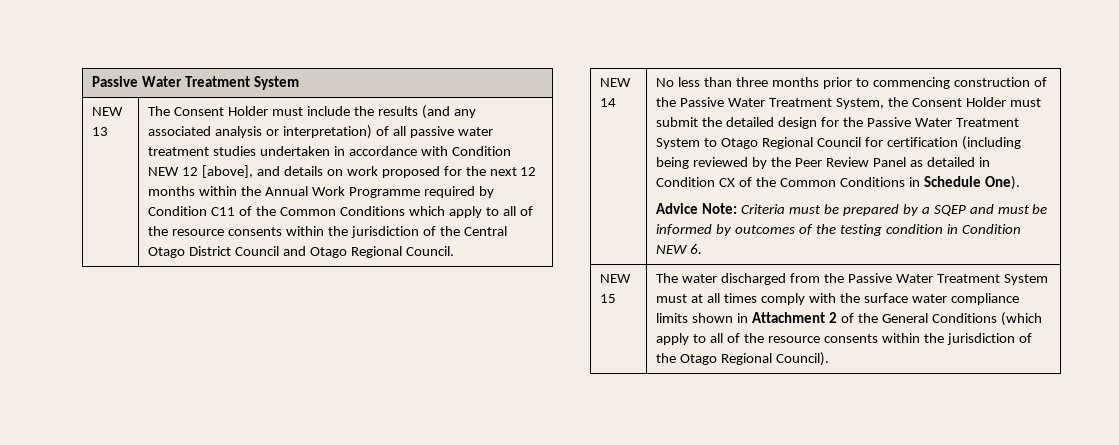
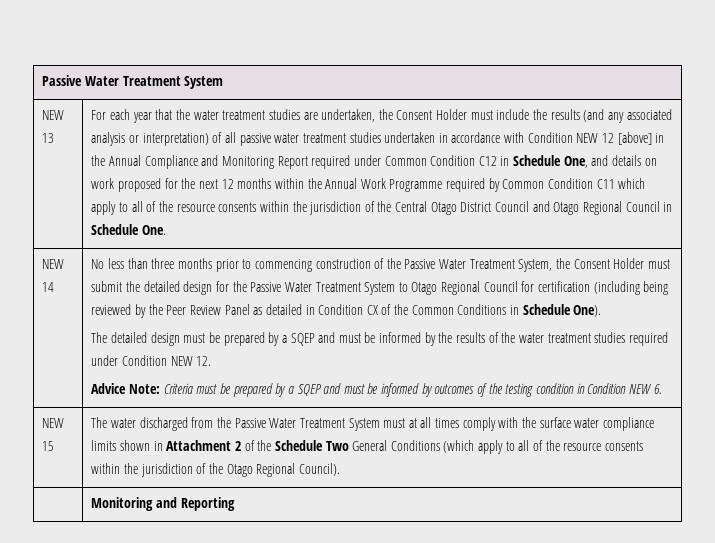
- The Consent Holder must include the results (and any associated analysis or interpretation) of all passive water treatment studies undertaken in accordance with Condition NEW 12 [above], and details on work proposed for the next 12 months within the Annual Work Programme required by Condition C11 of the Common Conditions which apply to all of the resource consents within the jurisdiction of the Central Otago District Council and Otago Regional Council.
+ For each year that the water treatment studies are undertaken, the Consent Holder must include the results (and any associated analysis or interpretation) of all passive water treatment studies undertaken in accordance with Condition NEW 12 [above] in the Annual Compliance and Monitoring Report required under Common Condition C12 in Schedule One, and details on work proposed for the next 12 months within the Annual Work Programme required by Common Condition C11 which apply to all of the resource consents within the jurisdiction of the Central Otago District Council and Otago Regional Council in Schedule One.
+ The detailed design must be prepared by a SQEP and must be informed by the results of the water treatment studies required under Condition NEW 12.
- The water discharged from the Passive Water Treatment System must at all times comply with the surface water compliance limits shown in Attachment 2 of the General Conditions (which apply to all of the resource consents within the jurisdiction of the Otago Regional Council).
+ The water discharged from the Passive Water Treatment System must at all times comply with the surface water compliance limits shown in Attachment 2 of the Schedule Two General Conditions (which apply to all of the resource consents within the jurisdiction of the Otago Regional Council).
+ | Monitoring and Reporting

